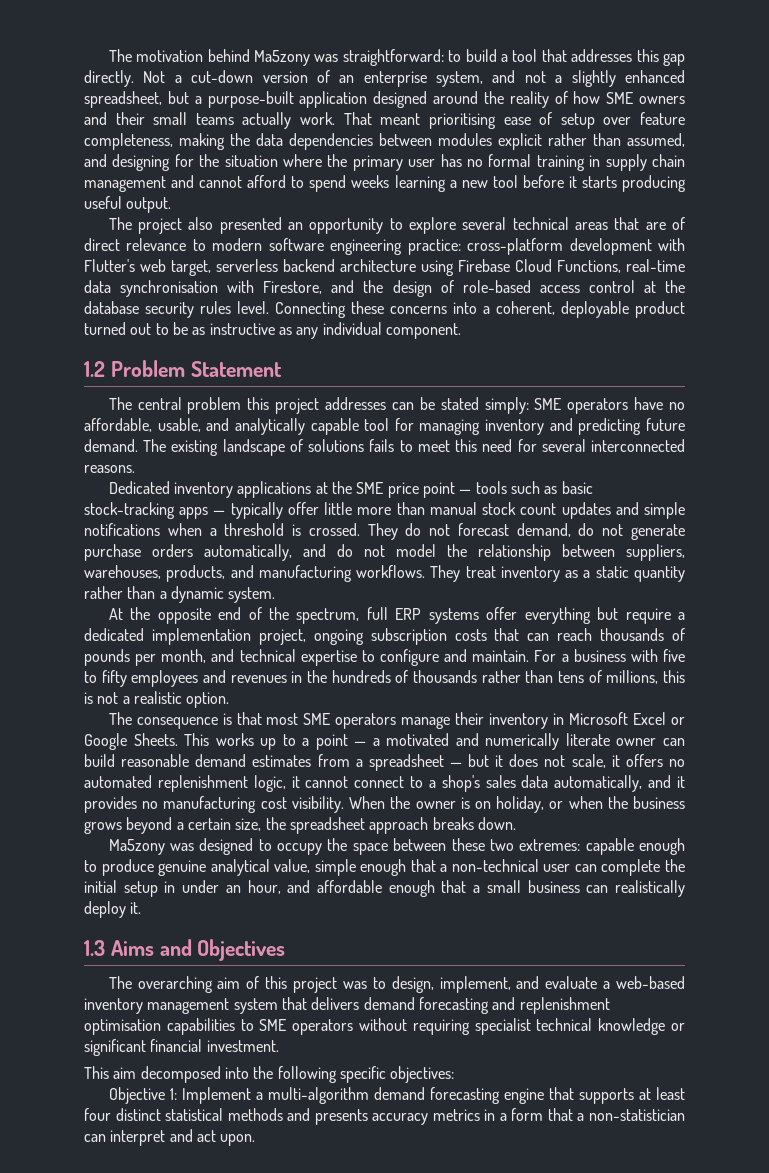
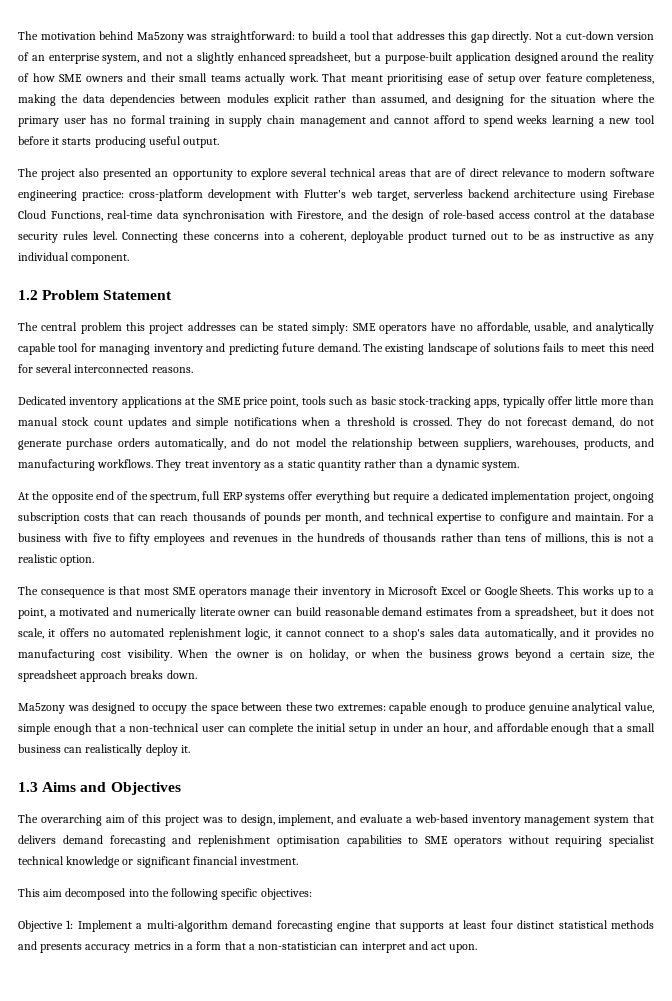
- Dedicated inventory applications at the SME price point — tools such as basic stock-tracking apps — typically offer little more than manual stock count updates and simple notifications when a threshold is crossed.
+ Dedicated inventory applications at the SME price point, tools such as basic stock-tracking apps, typically offer little more than manual stock count updates and simple notifications when a threshold is crossed.
- This works up to a point — a motivated and numerically literate owner can build reasonable demand estimates from a spreadsheet — but it does not scale, it offers no automated replenishment logic, it cannot connect to a shop's sales data automatically, and it provides no manufacturing cost visibility.
+ This works up to a point, a motivated and numerically literate owner can build reasonable demand estimates from a spreadsheet, but it does not scale, it offers no automated replenishment logic, it cannot connect to a shop's sales data automatically, and it provides no manufacturing cost visibility.

